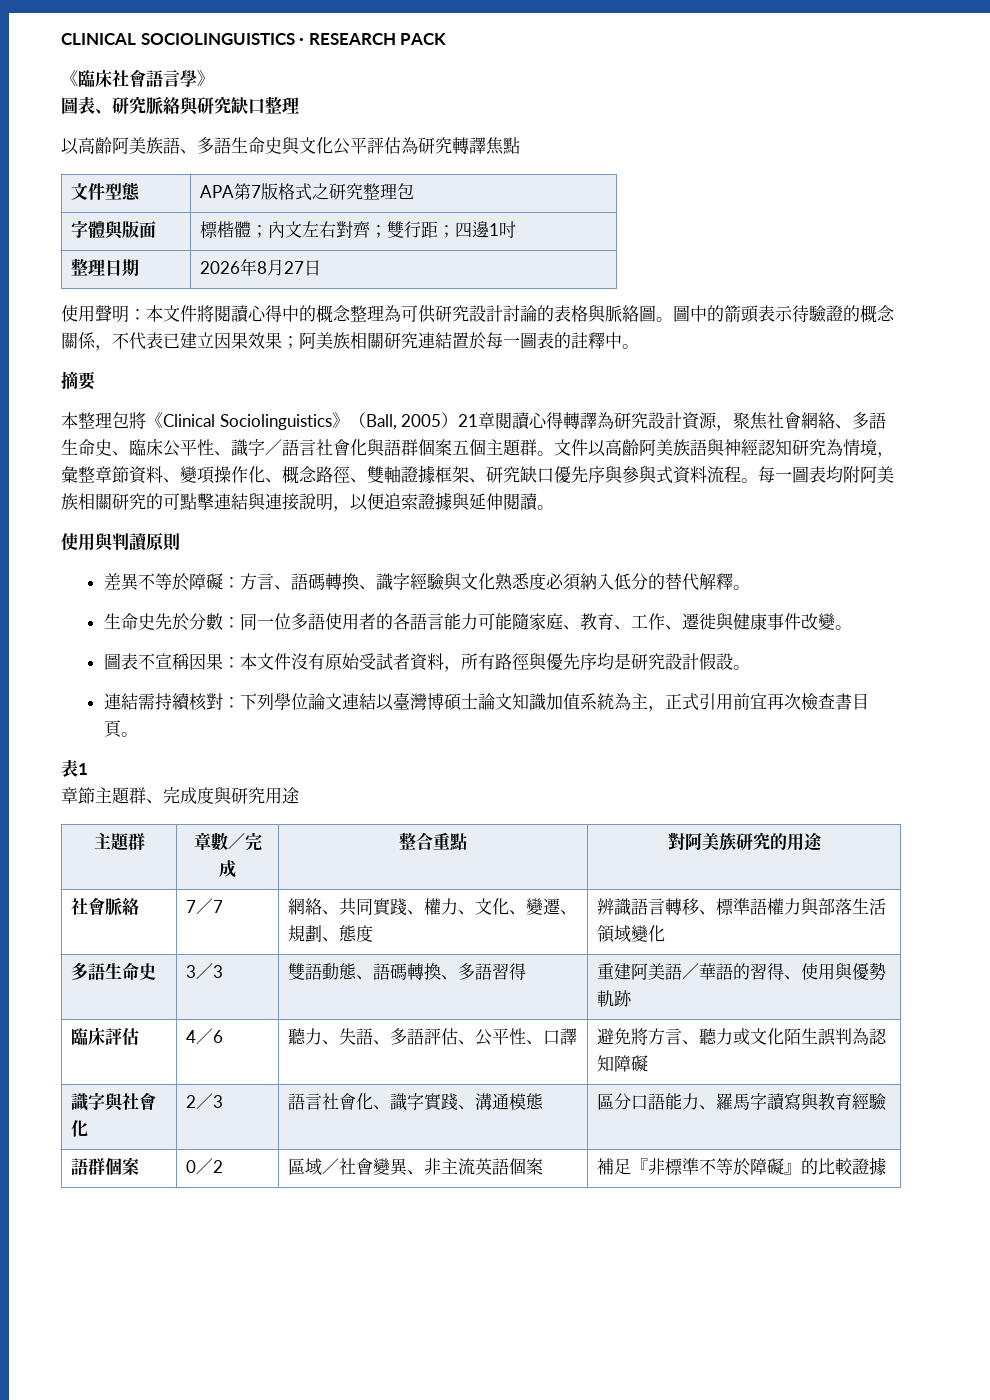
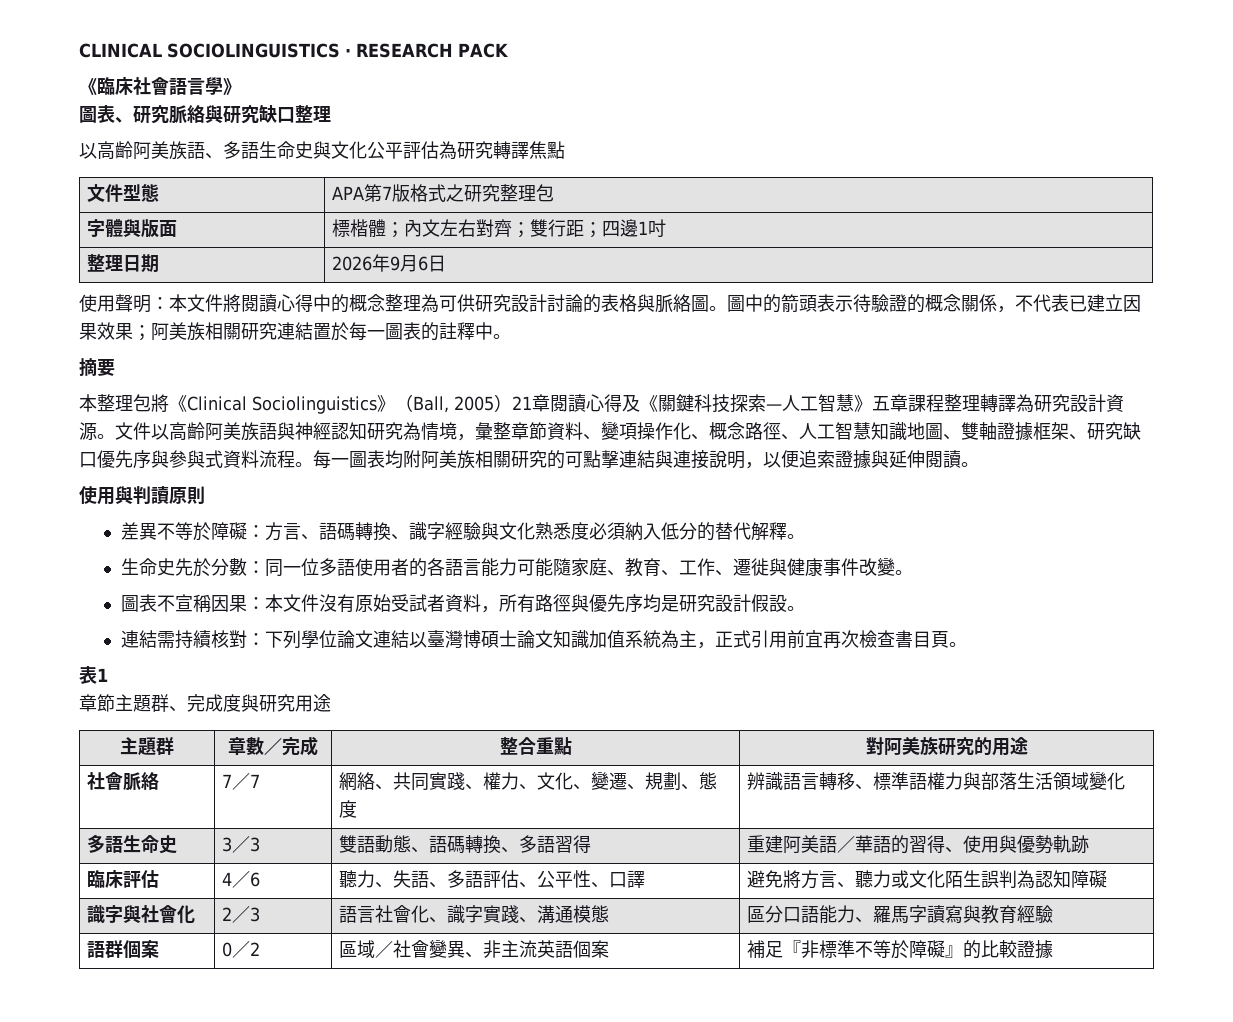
- 整理日期 | 2026年8月27日
+ 整理日期 | 2026年9月6日
- 本整理包將《Clinical Sociolinguistics》（Ball, 2005）21章閱讀心得轉譯為研究設計資源，聚焦社會網絡、多語生命史、臨床公平性、識字／語言社會化與語群個案五個主題群。
+ 本整理包將《Clinical Sociolinguistics》（Ball, 2005）21章閱讀心得及《關鍵科技探索—人工智慧》五章課程整理轉譯為研究設計資源。
- 文件以高齡阿美族語與神經認知研究為情境，彙整章節資料、變項操作化、概念路徑、雙軸證據框架、研究缺口優先序與參與式資料流程。
+ 文件以高齡阿美族語與神經認知研究為情境，彙整章節資料、變項操作化、概念路徑、人工智慧知識地圖、雙軸證據框架、研究缺口優先序與參與式資料流程。

